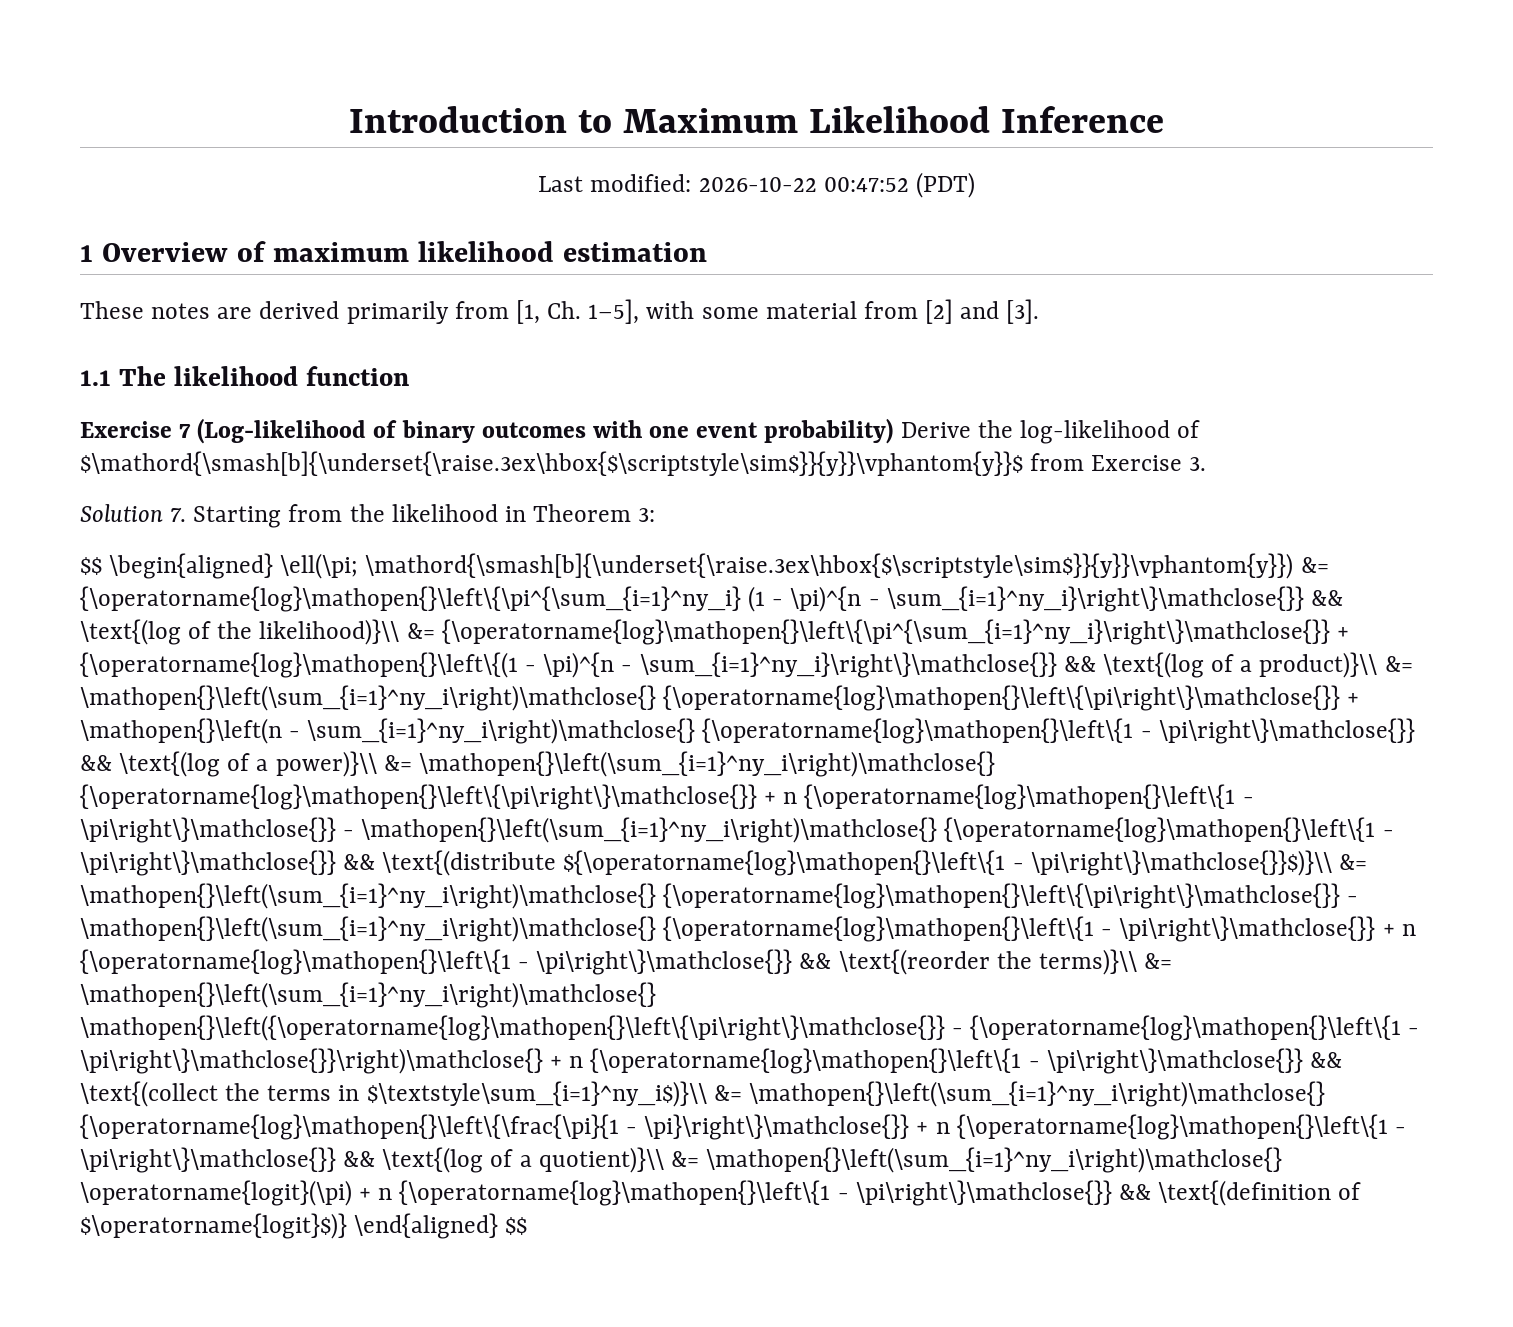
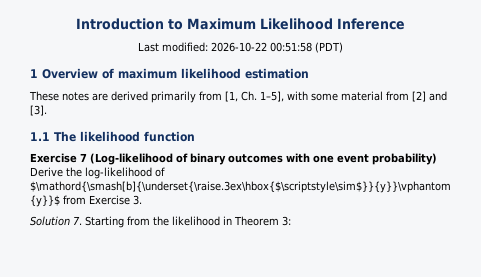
- Last modified: 2026-10-22 00:47:52 (PDT)
+ Last modified: 2026-10-22 00:51:58 (PDT)
- $$ \begin{aligned} \ell(\pi; \mathord{\smash[b]{\underset{\raise.3ex\hbox{$\scriptstyle\sim$}}{y}}\vphantom{y}}) &= {\operatorname{log}\mathopen{}\left\{\pi^{\sum_{i=1}^ny_i} (1 - \pi)^{n - \sum_{i=1}^ny_i}\right\}\mathclose{}} && \text{(log of the likelihood)}\\ &= {\operatorname{log}\mathopen{}\left\{\pi^{\sum_{i=1}^ny_i}\right\}\mathclose{}} + {\operatorname{log}\mathopen{}\left\{(1 - \pi)^{n - \sum_{i=1}^ny_i}\right\}\mathclose{}} && \text{(log of a product)}\\ &= \mathopen{}\left(\sum_{i=1}^ny_i\right)\mathclose{} {\operatorname{log}\mathopen{}\left\{\pi\right\}\mathclose{}} + \mathopen{}\left(n - \sum_{i=1}^ny_i\right)\mathclose{} {\operatorname{log}\mathopen{}\left\{1 - \pi\right\}\mathclose{}} && \text{(log of a power)}\\ &= \mathopen{}\left(\sum_{i=1}^ny_i\right)\mathclose{} {\operatorname{log}\mathopen{}\left\{\pi\right\}\mathclose{}} + n {\operatorname{log}\mathopen{}\left\{1 - \pi\right\}\mathclose{}} - \mathopen{}\left(\sum_{i=1}^ny_i\right)\mathclose{} {\operatorname{log}\mathopen{}\left\{1 - \pi\right\}\mathclose{}} && \text{(distribute ${\operatorname{log}\mathopen{}\left\{1 - \pi\right\}\mathclose{}}$)}\\ &= \mathopen{}\left(\sum_{i=1}^ny_i\right)\mathclose{} {\operatorname{log}\mathopen{}\left\{\pi\right\}\mathclose{}} - \mathopen{}\left(\sum_{i=1}^ny_i\right)\mathclose{} {\operatorname{log}\mathopen{}\left\{1 - \pi\right\}\mathclose{}} + n {\operatorname{log}\mathopen{}\left\{1 - \pi\right\}\mathclose{}} && \text{(reorder the terms)}\\ &= \mathopen{}\left(\sum_{i=1}^ny_i\right)\mathclose{} \mathopen{}\left({\operatorname{log}\mathopen{}\left\{\pi\right\}\mathclose{}} - {\operatorname{log}\mathopen{}\left\{1 - \pi\right\}\mathclose{}}\right)\mathclose{} + n {\operatorname{log}\mathopen{}\left\{1 - \pi\right\}\mathclose{}} && \text{(collect the terms in $\textstyle\sum_{i=1}^ny_i$)}\\ &= \mathopen{}\left(\sum_{i=1}^ny_i\right)\mathclose{} {\operatorname{log}\mathopen{}\left\{\frac{\pi}{1 - \pi}\right\}\mathclose{}} + n {\operatorname{log}\mathopen{}\left\{1 - \pi\right\}\mathclose{}} && \text{(log of a quotient)}\\ &= \mathopen{}\left(\sum_{i=1}^ny_i\right)\mathclose{} \operatorname{logit}(\pi) + n {\operatorname{log}\mathopen{}\left\{1 - \pi\right\}\mathclose{}} && \text{(definition of $\operatorname{logit}$)} \end{aligned} $$

